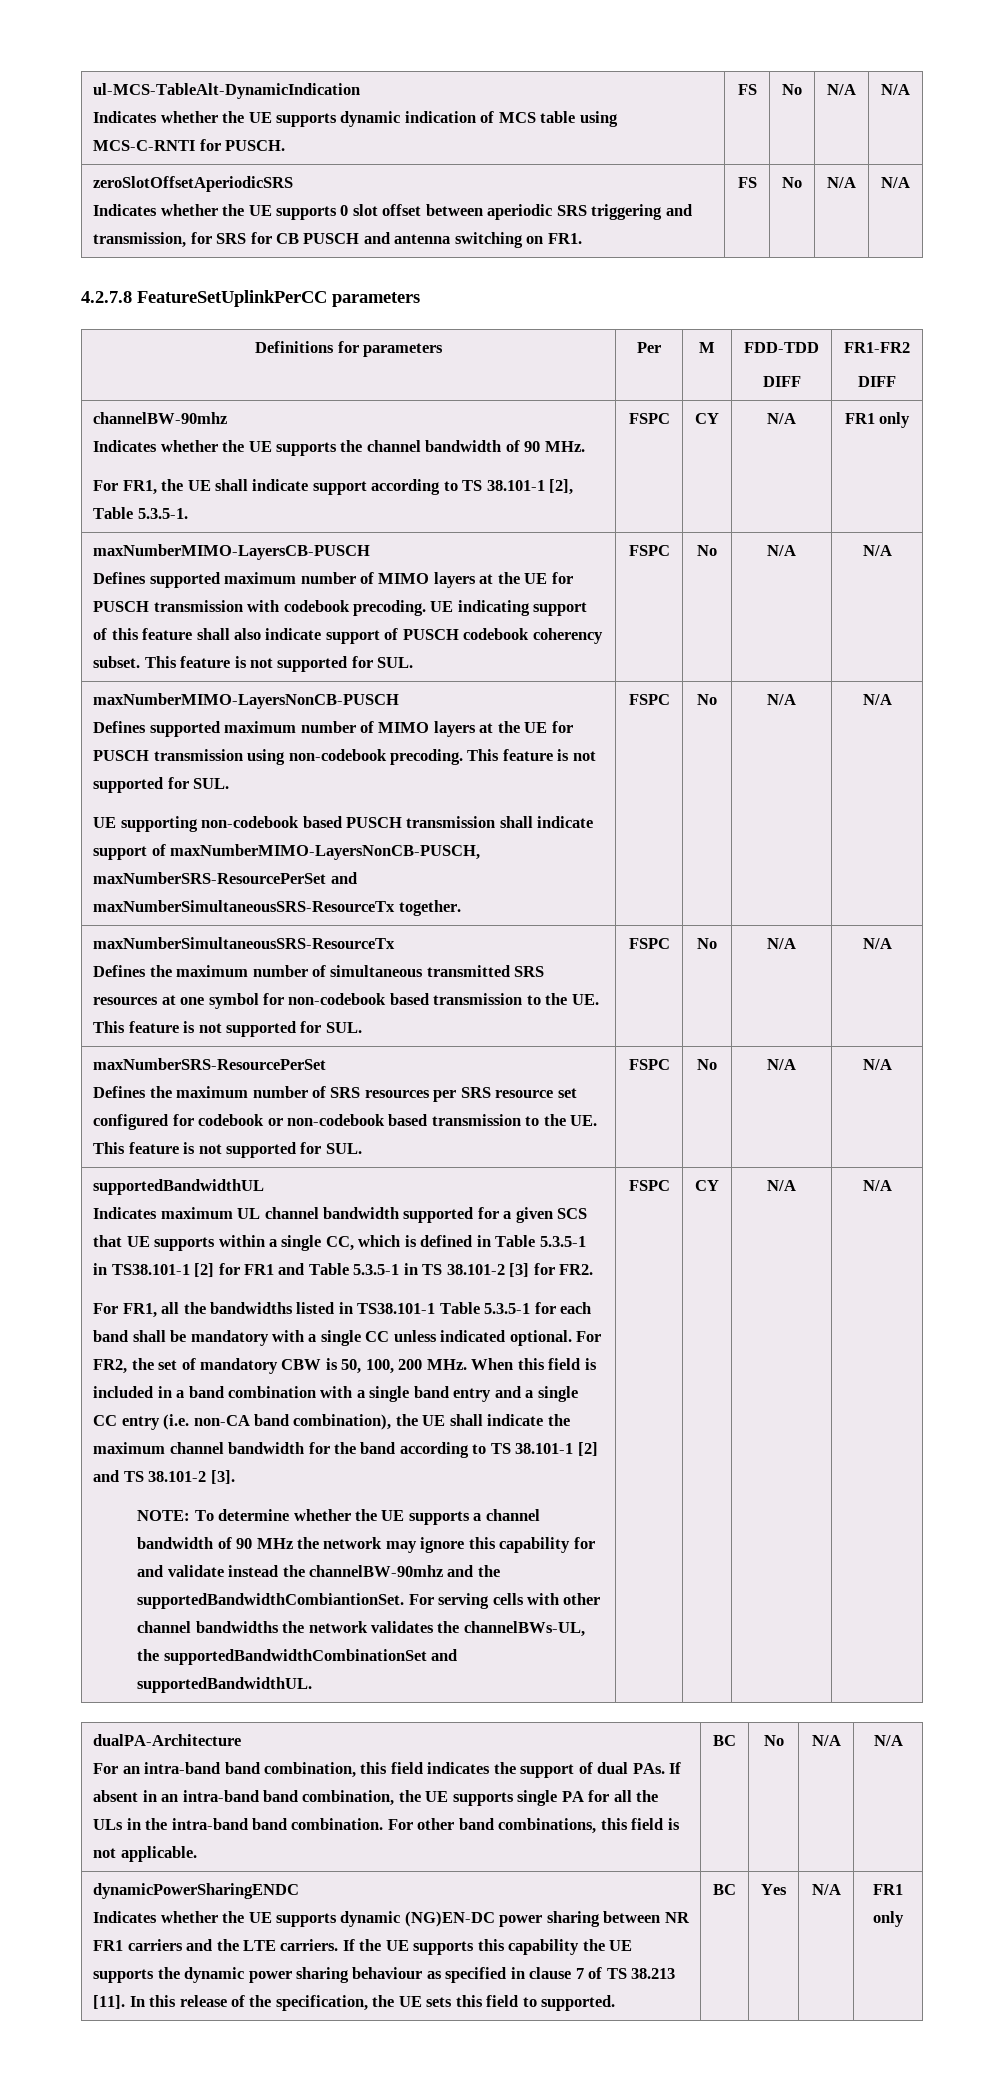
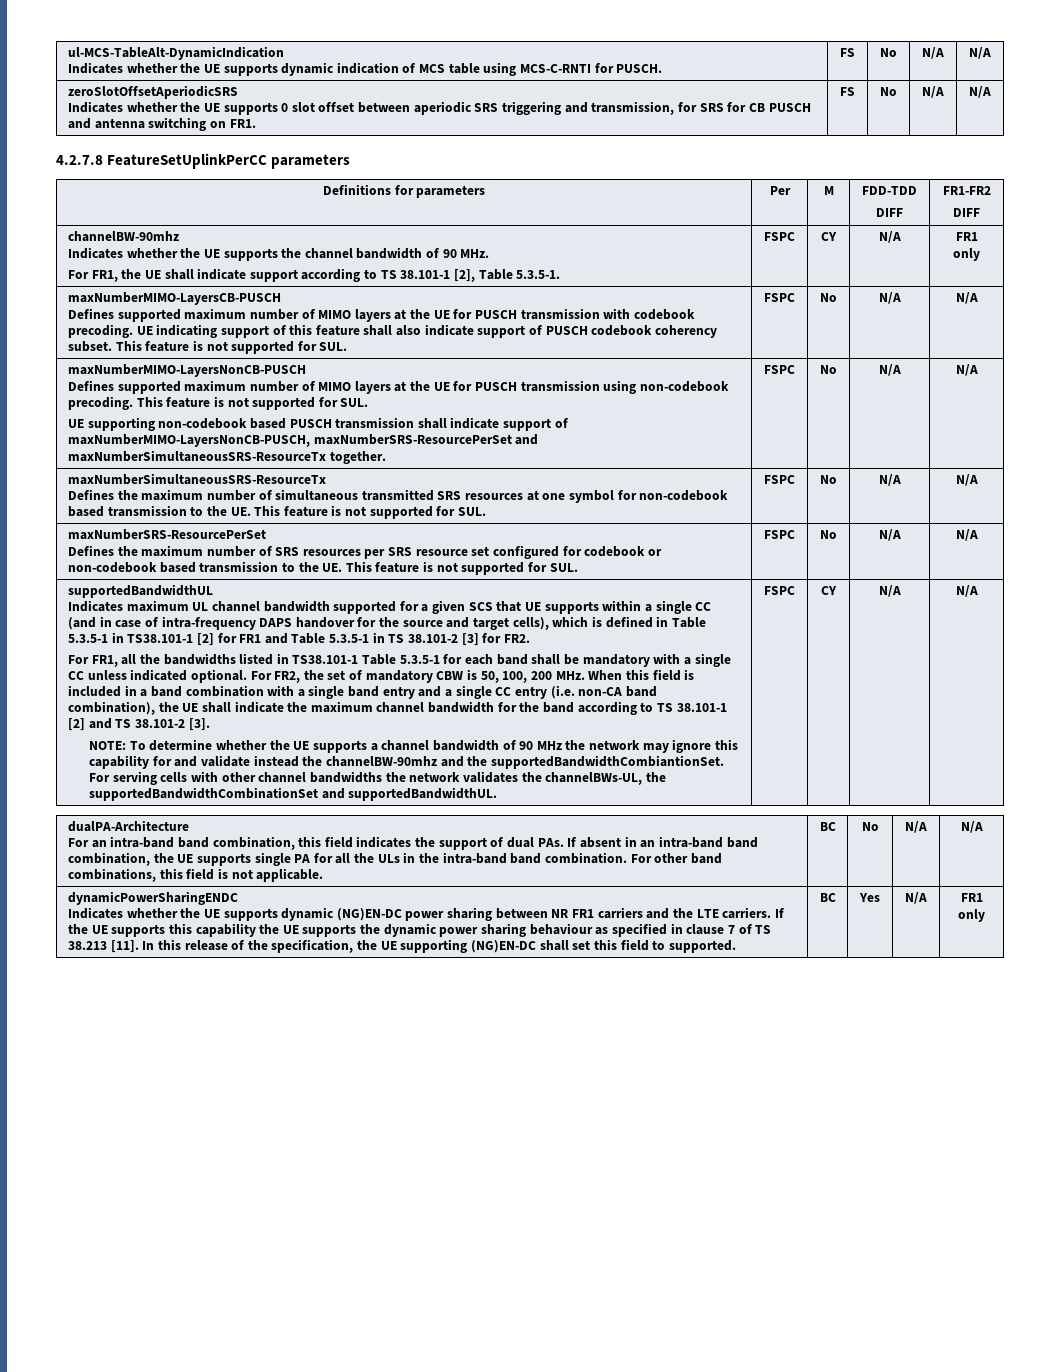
- Indicates maximum UL channel bandwidth supported for a given SCS that UE supports within a single CC, which is defined in Table 5.3.5-1 in TS38.101-1 [2] for FR1 and Table 5.3.5-1 in TS 38.101-2 [3] for FR2.
+ Indicates maximum UL channel bandwidth supported for a given SCS that UE supports within a single CC (and in case of intra-frequency DAPS handover for the source and target cells), which is defined in Table 5.3.5-1 in TS38.101-1 [2] for FR1 and Table 5.3.5-1 in TS 38.101-2 [3] for FR2.
- In this release of the specification, the UE sets this field to supported.
+ In this release of the specification, the UE supporting (NG)EN-DC shall set this field to supported.

